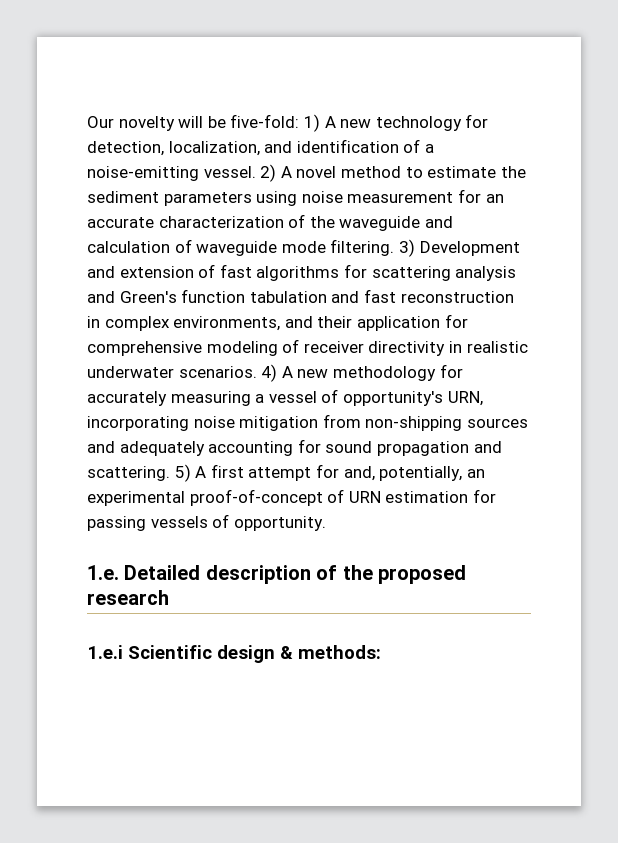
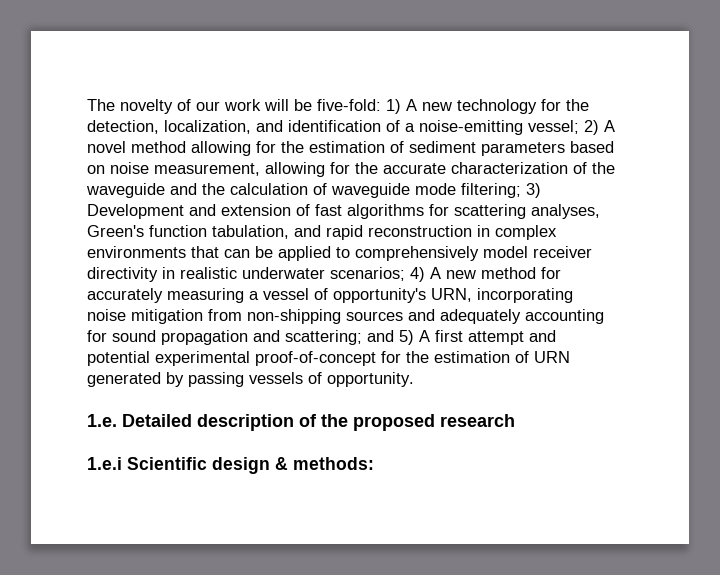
- Our novelty will be five-fold:
+ The novelty of our work will be five-fold:
- 1) A new technology for detection, localization, and identification of a noise-emitting vessel.
+ 1) A new technology for the detection, localization, and identification of a noise-emitting vessel;
- 2) A novel method to estimate the sediment parameters using noise measurement for an accurate characterization of the waveguide and calculation of waveguide mode filtering.
+ 2) A novel method allowing for the estimation of sediment parameters based on noise measurement, allowing for the accurate characterization of the waveguide and the calculation of waveguide mode filtering;
- 3) Development and extension of fast algorithms for scattering analysis and Green's function tabulation and fast reconstruction in complex environments, and their application for comprehensive modeling of receiver directivity in realistic underwater scenarios.
+ 3) Development and extension of fast algorithms for scattering analyses, Green's function tabulation, and rapid reconstruction in complex environments that can be applied to comprehensively model receiver directivity in realistic underwater scenarios;
- 4) A new methodology for accurately measuring a vessel of opportunity's URN, incorporating noise mitigation from non-shipping sources and adequately accounting for sound propagation and scattering. 5) A first attempt for and, potentially, an experimental proof-of-concept of URN estimation for passing vessels of opportunity.
+ 4) A new method for accurately measuring a vessel of opportunity's URN, incorporating noise mitigation from non-shipping sources and adequately accounting for sound propagation and scattering; and 5) A first attempt and potential experimental proof-of-concept for the estimation of URN generated by passing vessels of opportunity.

